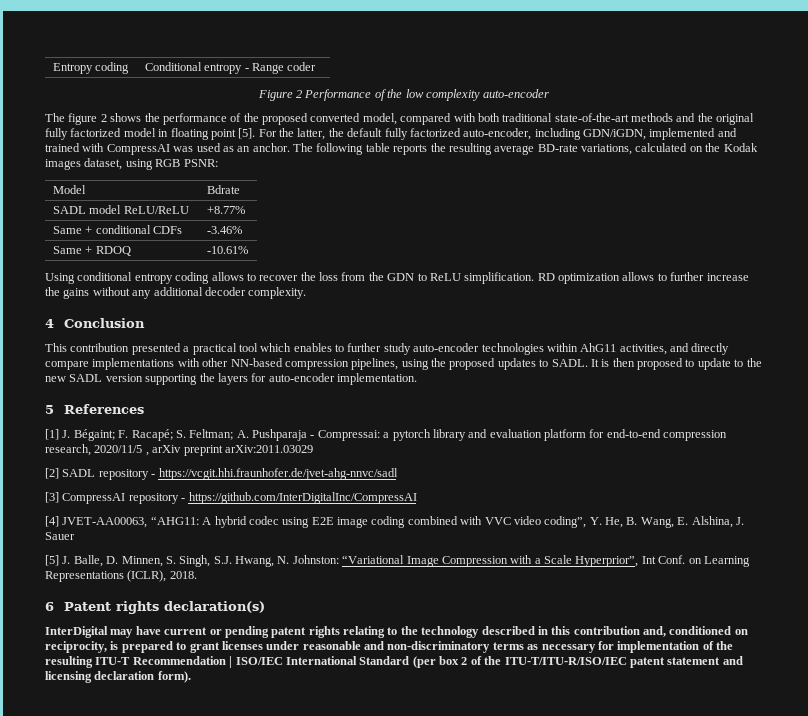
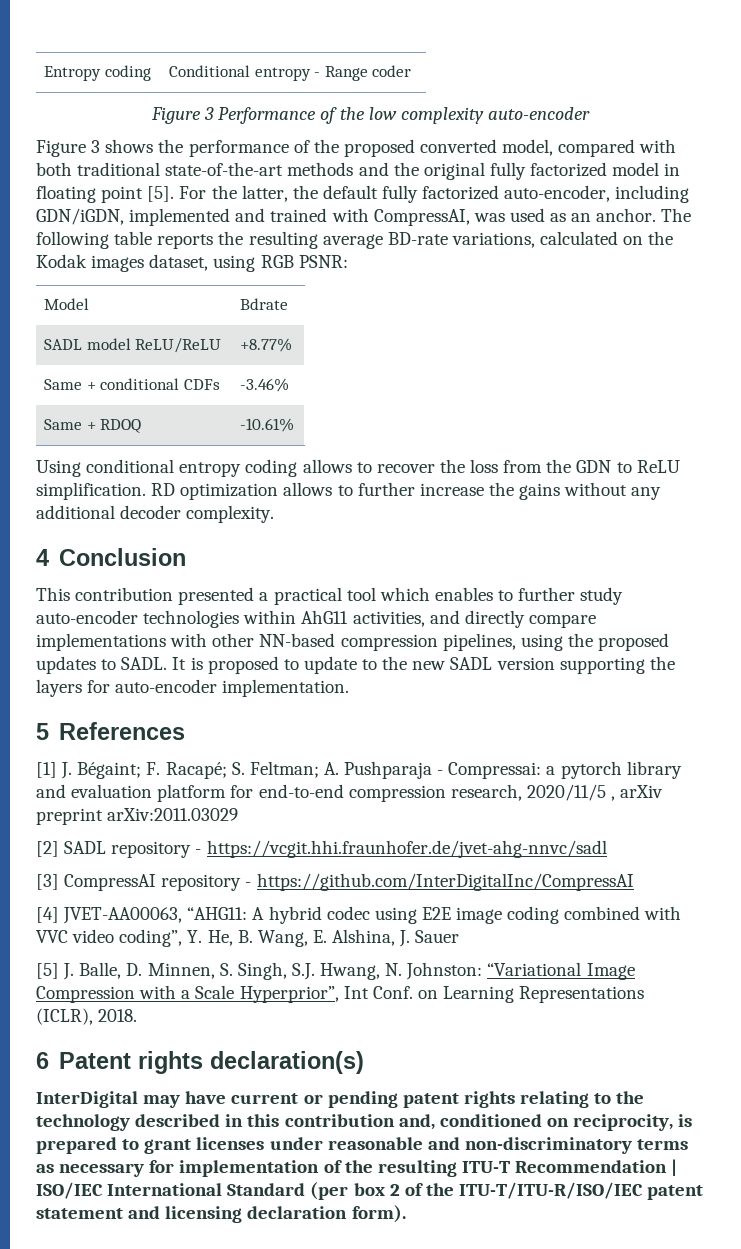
- Figure 2 Performance of the low complexity auto-encoder
+ Figure 3 Performance of the low complexity auto-encoder
- The figure 2 shows the performance of the proposed converted model, compared with both traditional state-of-the-art methods and the original fully factorized model in floating point [5].
+ Figure 3 shows the performance of the proposed converted model, compared with both traditional state-of-the-art methods and the original fully factorized model in floating point [5].
- For the latter, the default fully factorized auto-encoder, including GDN/iGDN, implemented and trained with CompressAI was used as an anchor.
+ For the latter, the default fully factorized auto-encoder, including GDN/iGDN, implemented and trained with CompressAI, was used as an anchor.
- It is then proposed to update to the new SADL version supporting the layers for auto-encoder implementation.
+ It is proposed to update to the new SADL version supporting the layers for auto-encoder implementation.

